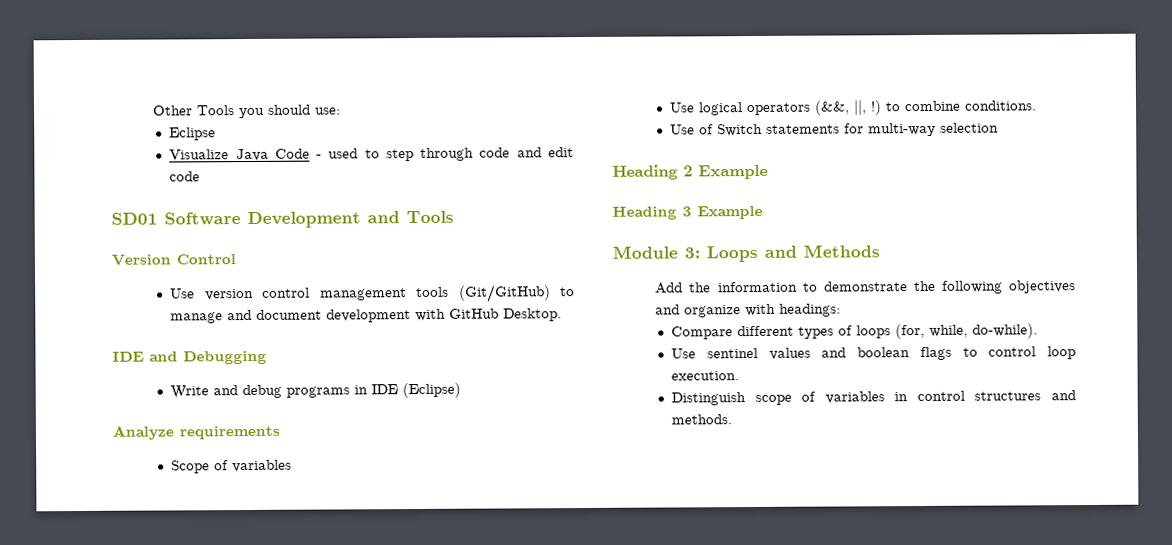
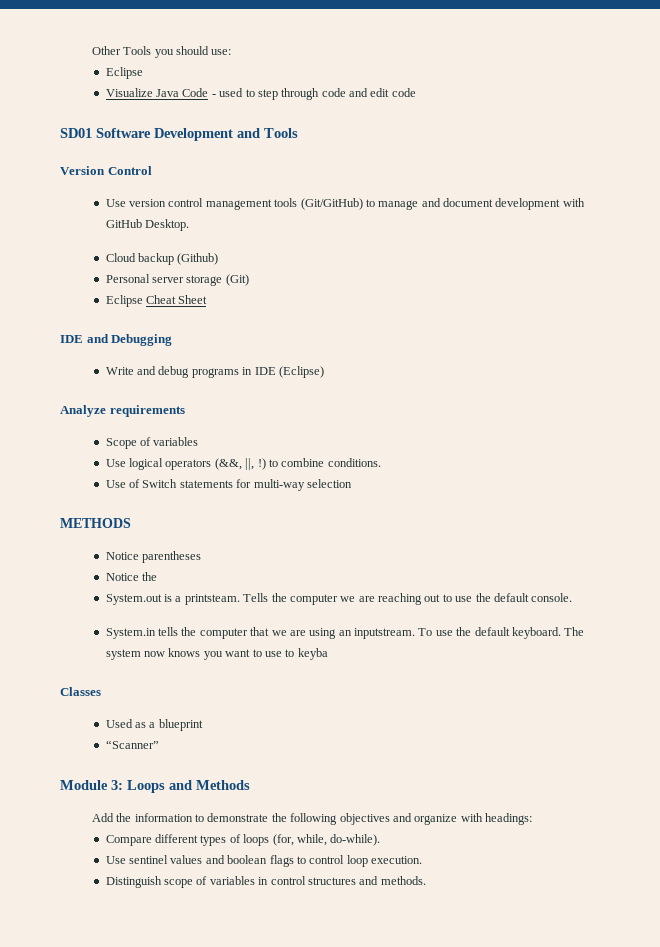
+ Cloud backup (Github)
+ Personal server storage (Git)
+ Eclipse Cheat Sheet
- Heading 2 Example
- Heading 3 Example
+ METHODS
+ Notice parentheses
+ Notice the
+ System.out is a printsteam. Tells the computer we are reaching out to use the default console.
+ System.in tells the computer that we are using an inputstream. To use the default keyboard. The system now knows you want to use to keyba
+ Classes
+ Used as a blueprint
+ “Scanner”

